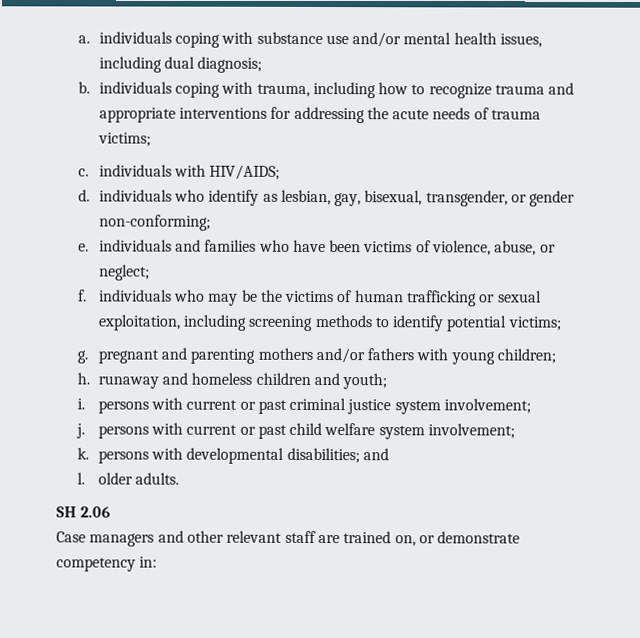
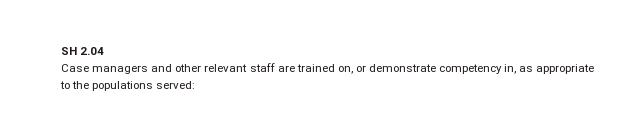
- a. individuals coping with substance use and/or mental health issues, including dual diagnosis;
- b. individuals coping with trauma, including how to recognize trauma and appropriate interventions for addressing the acute needs of trauma victims;
- c. individuals with HIV/AIDS;
- d. individuals who identify as lesbian, gay, bisexual, transgender, or gender non-conforming;
- e. individuals and families who have been victims of violence, abuse, or neglect;
- f. individuals who may be the victims of human trafficking or sexual exploitation, including screening methods to identify potential victims;
- g. pregnant and parenting mothers and/or fathers with young children;
- h. runaway and homeless children and youth;
- i. persons with current or past criminal justice system involvement;
- j. persons with current or past child welfare system involvement;
- k. persons with developmental disabilities; and
- l. older adults.
- SH 2.06
+ SH 2.04
- Case managers and other relevant staff are trained on, or demonstrate competency in:
+ Case managers and other relevant staff are trained on, or demonstrate competency in, as appropriate to the populations served:

